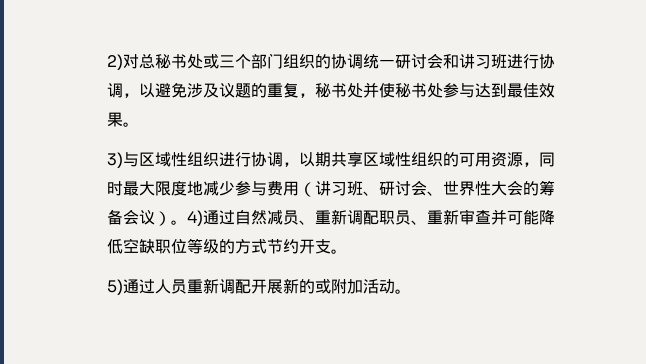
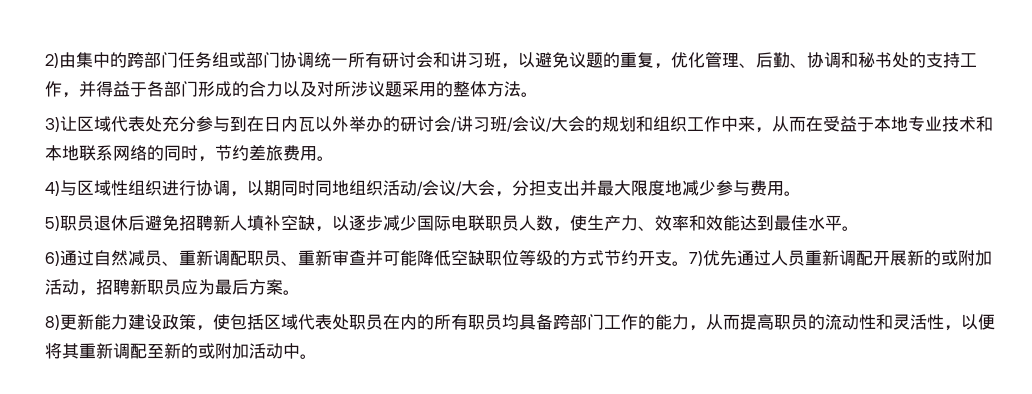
- 2)对总秘书处或三个部门组织的协调统一研讨会和讲习班进行协调，以避免涉及议题的重复，秘书处并使秘书处参与达到最佳效果。
- 3)与区域性组织进行协调，以期共享区域性组织的可用资源，同时最大限度地减少参与费用（讲习班、研讨会、世界性大会的筹备会议）。4)通过自然减员、重新调配职员、重新审查并可能降低空缺职位等级的方式节约开支。
- 5)通过人员重新调配开展新的或附加活动。
+ 2)由集中的跨部门任务组或部门协调统一所有研讨会和讲习班，以避免议题的重复，优化管理、后勤、协调和秘书处的支持工作，并得益于各部门形成的合力以及对所涉议题采用的整体方法。
+ 3)让区域代表处充分参与到在日内瓦以外举办的研讨会/讲习班/会议/大会的规划和组织工作中来，从而在受益于本地专业技术和本地联系网络的同时，节约差旅费用。
+ 4)与区域性组织进行协调，以期同时同地组织活动/会议/大会，分担支出并最大限度地减少参与费用。
+ 5)职员退休后避免招聘新人填补空缺，以逐步减少国际电联职员人数，使生产力、效率和效能达到最佳水平。
+ 6)通过自然减员、重新调配职员、重新审查并可能降低空缺职位等级的方式节约开支。7)优先通过人员重新调配开展新的或附加活动，招聘新职员应为最后方案。
+ 8)更新能力建设政策，使包括区域代表处职员在内的所有职员均具备跨部门工作的能力，从而提高职员的流动性和灵活性，以便将其重新调配至新的或附加活动中。

